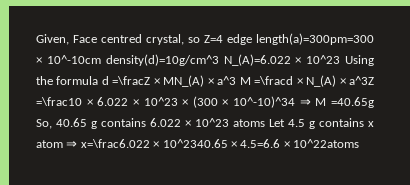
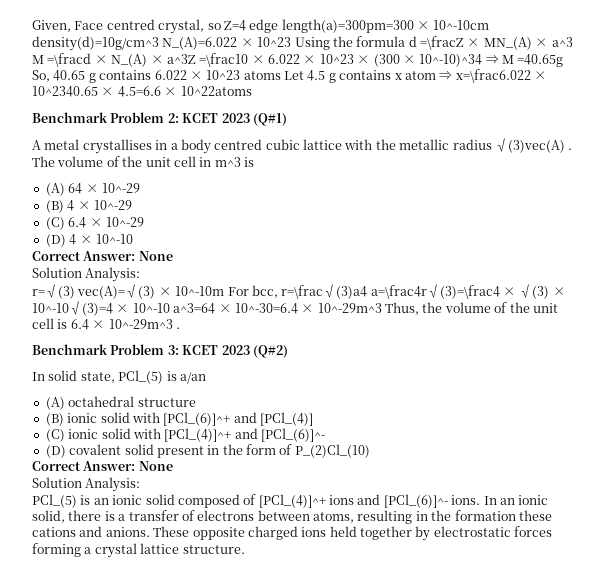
+ Benchmark Problem 2: KCET 2023 (Q#1)
+ A metal crystallises in a body centred cubic lattice with the metallic radius √(3)vec(A) . The volume of the unit cell in m^3 is
+ (A) 64 × 10^-29
+ (B) 4 × 10^-29
+ (C) 6.4 × 10^-29
+ (D) 4 × 10^-10
+ Correct Answer: None
+ Solution Analysis:
+ r=√(3) vec(A)=√(3) × 10^-10m For bcc, r=\frac√(3)a4 a=\frac4r√(3)=\frac4 × √(3) × 10^-10√(3)=4 × 10^-10 a^3=64 × 10^-30=6.4 × 10^-29m^3 Thus, the volume of the unit cell is 6.4 × 10^-29m^3 .
+ Benchmark Problem 3: KCET 2023 (Q#2)
+ In solid state, PCl_(5) is a/an
+ (A) octahedral structure
+ (B) ionic solid with [PCl_(6)]^+ and [PCl_(4)]
+ (C) ionic solid with [PCl_(4)]^+ and [PCl_(6)]^-
+ (D) covalent solid present in the form of P_(2)Cl_(10)
+ Correct Answer: None
+ Solution Analysis:
+ PCl_(5) is an ionic solid composed of [PCl_(4)]^+ ions and [PCl_(6)]^- ions. In an ionic solid, there is a transfer of electrons between atoms, resulting in the formation these cations and anions. These opposite charged ions held together by electrostatic forces forming a crystal lattice structure.

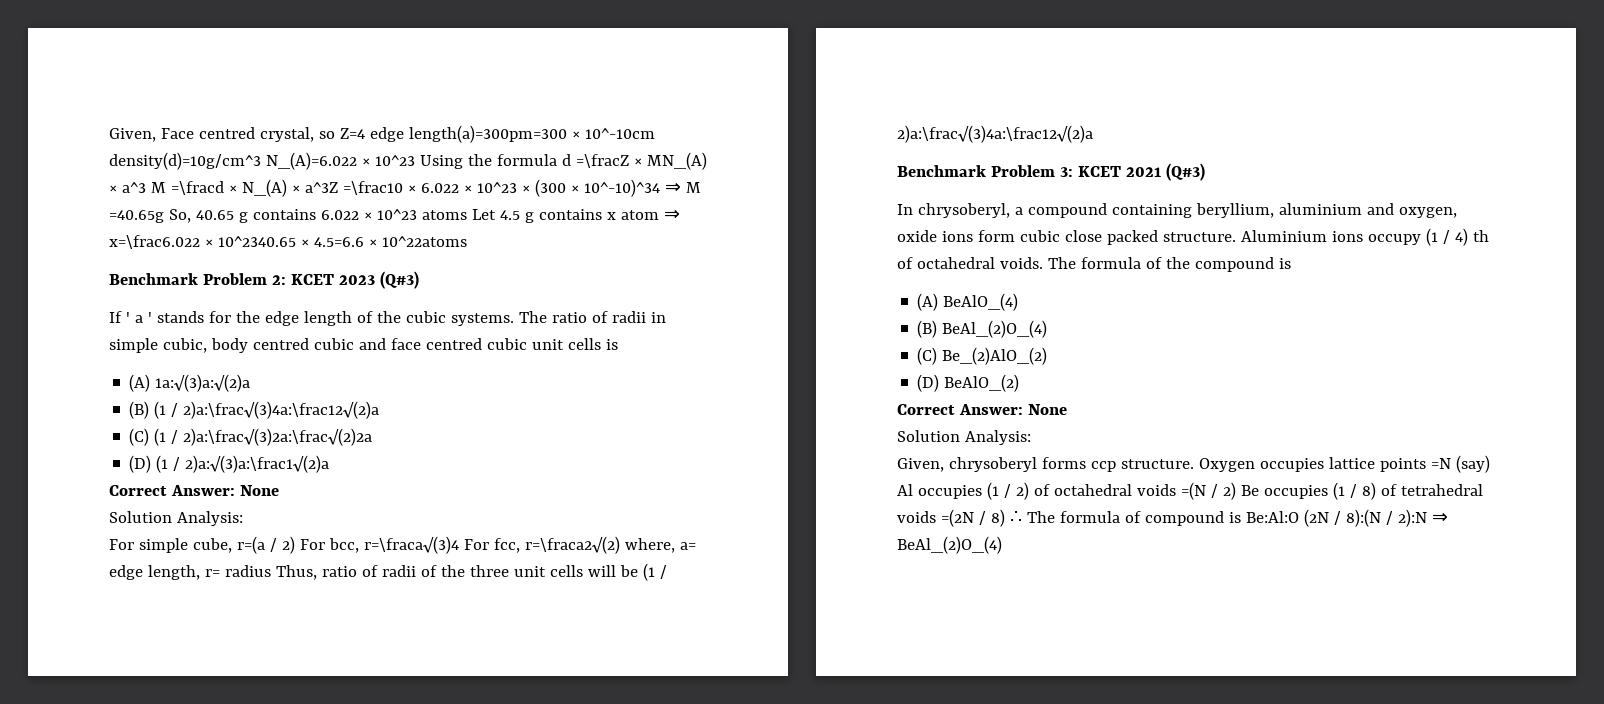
- Benchmark Problem 2: KCET 2023 (Q#1)
- A metal crystallises in a body centred cubic lattice with the metallic radius √(3)vec(A) . The volume of the unit cell in m^3 is
- (A) 64 × 10^-29
- (B) 4 × 10^-29
- (C) 6.4 × 10^-29
- (D) 4 × 10^-10
+ Benchmark Problem 2: KCET 2023 (Q#3)
+ If ' a ' stands for the edge length of the cubic systems. The ratio of radii in simple cubic, body centred cubic and face centred cubic unit cells is
+ (A) 1a:√(3)a:√(2)a
+ (B) (1 / 2)a:\frac√(3)4a:\frac12√(2)a
+ (C) (1 / 2)a:\frac√(3)2a:\frac√(2)2a
+ (D) (1 / 2)a:√(3)a:\frac1√(2)a
  Correct Answer: None
  Solution Analysis:
- r=√(3) vec(A)=√(3) × 10^-10m For bcc, r=\frac√(3)a4 a=\frac4r√(3)=\frac4 × √(3) × 10^-10√(3)=4 × 10^-10 a^3=64 × 10^-30=6.4 × 10^-29m^3 Thus, the volume of the unit cell is 6.4 × 10^-29m^3 .
+ For simple cube, r=(a / 2) For bcc, r=\fraca√(3)4 For fcc, r=\fraca2√(2) where, a= edge length, r= radius Thus, ratio of radii of the three unit cells will be (1 / 2)a:\frac√(3)4a:\frac12√(2)a
- Benchmark Problem 3: KCET 2023 (Q#2)
- In solid state, PCl_(5) is a/an
- (A) octahedral structure
- (B) ionic solid with [PCl_(6)]^+ and [PCl_(4)]
- (C) ionic solid with [PCl_(4)]^+ and [PCl_(6)]^-
- (D) covalent solid present in the form of P_(2)Cl_(10)
+ Benchmark Problem 3: KCET 2021 (Q#3)
+ In chrysoberyl, a compound containing beryllium, aluminium and oxygen, oxide ions form cubic close packed structure. Aluminium ions occupy (1 / 4) th of octahedral voids. The formula of the compound is
+ (A) BeAlO_(4)
+ (B) BeAl_(2)O_(4)
+ (C) Be_(2)AlO_(2)
+ (D) BeAlO_(2)
  Correct Answer: None
  Solution Analysis:
- PCl_(5) is an ionic solid composed of [PCl_(4)]^+ ions and [PCl_(6)]^- ions. In an ionic solid, there is a transfer of electrons between atoms, resulting in the formation these cations and anions. These opposite charged ions held together by electrostatic forces forming a crystal lattice structure.
+ Given, chrysoberyl forms ccp structure. Oxygen occupies lattice points =N (say) Al occupies (1 / 2) of octahedral voids =(N / 2) Be occupies (1 / 8) of tetrahedral voids =(2N / 8) ∴ The formula of compound is Be:Al:O (2N / 8):(N / 2):N ⇒ BeAl_(2)O_(4)

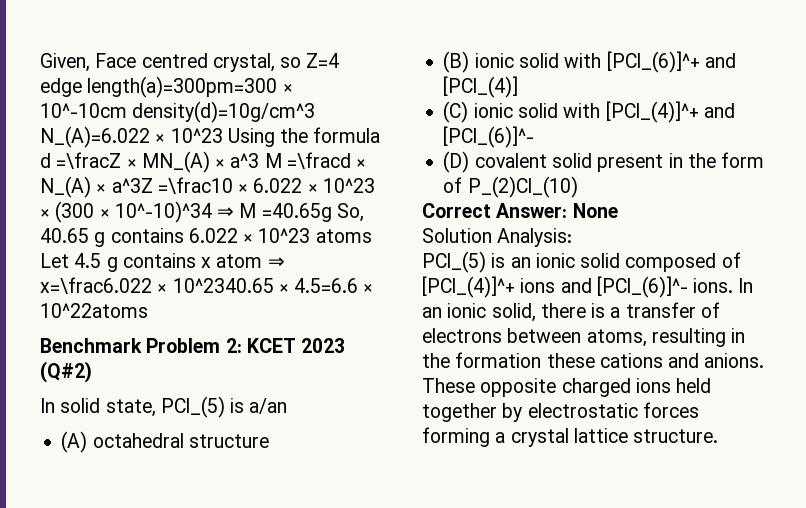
- Benchmark Problem 2: KCET 2023 (Q#3)
- If ' a ' stands for the edge length of the cubic systems. The ratio of radii in simple cubic, body centred cubic and face centred cubic unit cells is
- (A) 1a:√(3)a:√(2)a
- (B) (1 / 2)a:\frac√(3)4a:\frac12√(2)a
- (C) (1 / 2)a:\frac√(3)2a:\frac√(2)2a
- (D) (1 / 2)a:√(3)a:\frac1√(2)a
+ Benchmark Problem 2: KCET 2023 (Q#2)
+ In solid state, PCl_(5) is a/an
+ (A) octahedral structure
+ (B) ionic solid with [PCl_(6)]^+ and [PCl_(4)]
+ (C) ionic solid with [PCl_(4)]^+ and [PCl_(6)]^-
+ (D) covalent solid present in the form of P_(2)Cl_(10)
  Correct Answer: None
  Solution Analysis:
- For simple cube, r=(a / 2) For bcc, r=\fraca√(3)4 For fcc, r=\fraca2√(2) where, a= edge length, r= radius Thus, ratio of radii of the three unit cells will be (1 / 2)a:\frac√(3)4a:\frac12√(2)a
- Benchmark Problem 3: KCET 2021 (Q#3)
- In chrysoberyl, a compound containing beryllium, aluminium and oxygen, oxide ions form cubic close packed structure. Aluminium ions occupy (1 / 4) th of octahedral voids. The formula of the compound is
- (A) BeAlO_(4)
- (B) BeAl_(2)O_(4)
- (C) Be_(2)AlO_(2)
- (D) BeAlO_(2)
- Correct Answer: None
- Solution Analysis:
- Given, chrysoberyl forms ccp structure. Oxygen occupies lattice points =N (say) Al occupies (1 / 2) of octahedral voids =(N / 2) Be occupies (1 / 8) of tetrahedral voids =(2N / 8) ∴ The formula of compound is Be:Al:O (2N / 8):(N / 2):N ⇒ BeAl_(2)O_(4)
+ PCl_(5) is an ionic solid composed of [PCl_(4)]^+ ions and [PCl_(6)]^- ions. In an ionic solid, there is a transfer of electrons between atoms, resulting in the formation these cations and anions. These opposite charged ions held together by electrostatic forces forming a crystal lattice structure.

